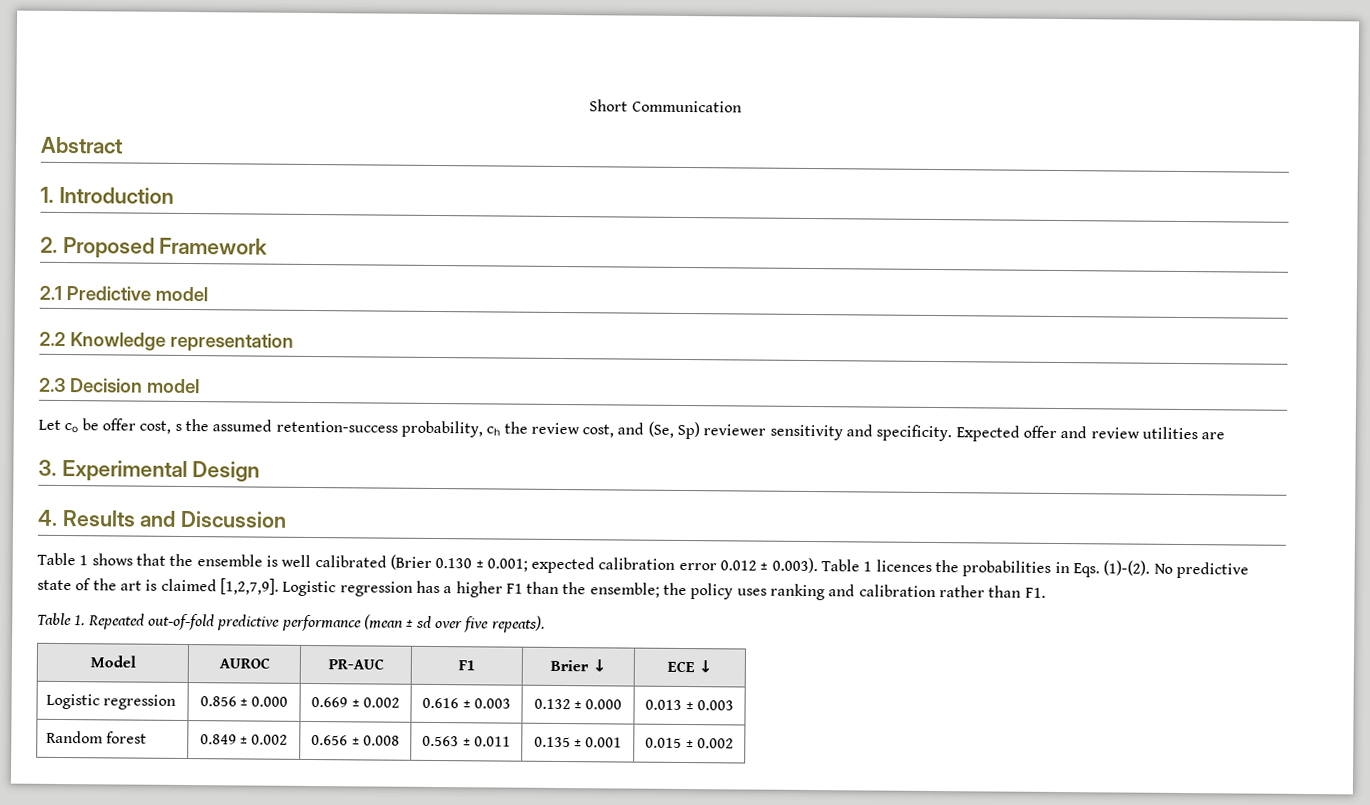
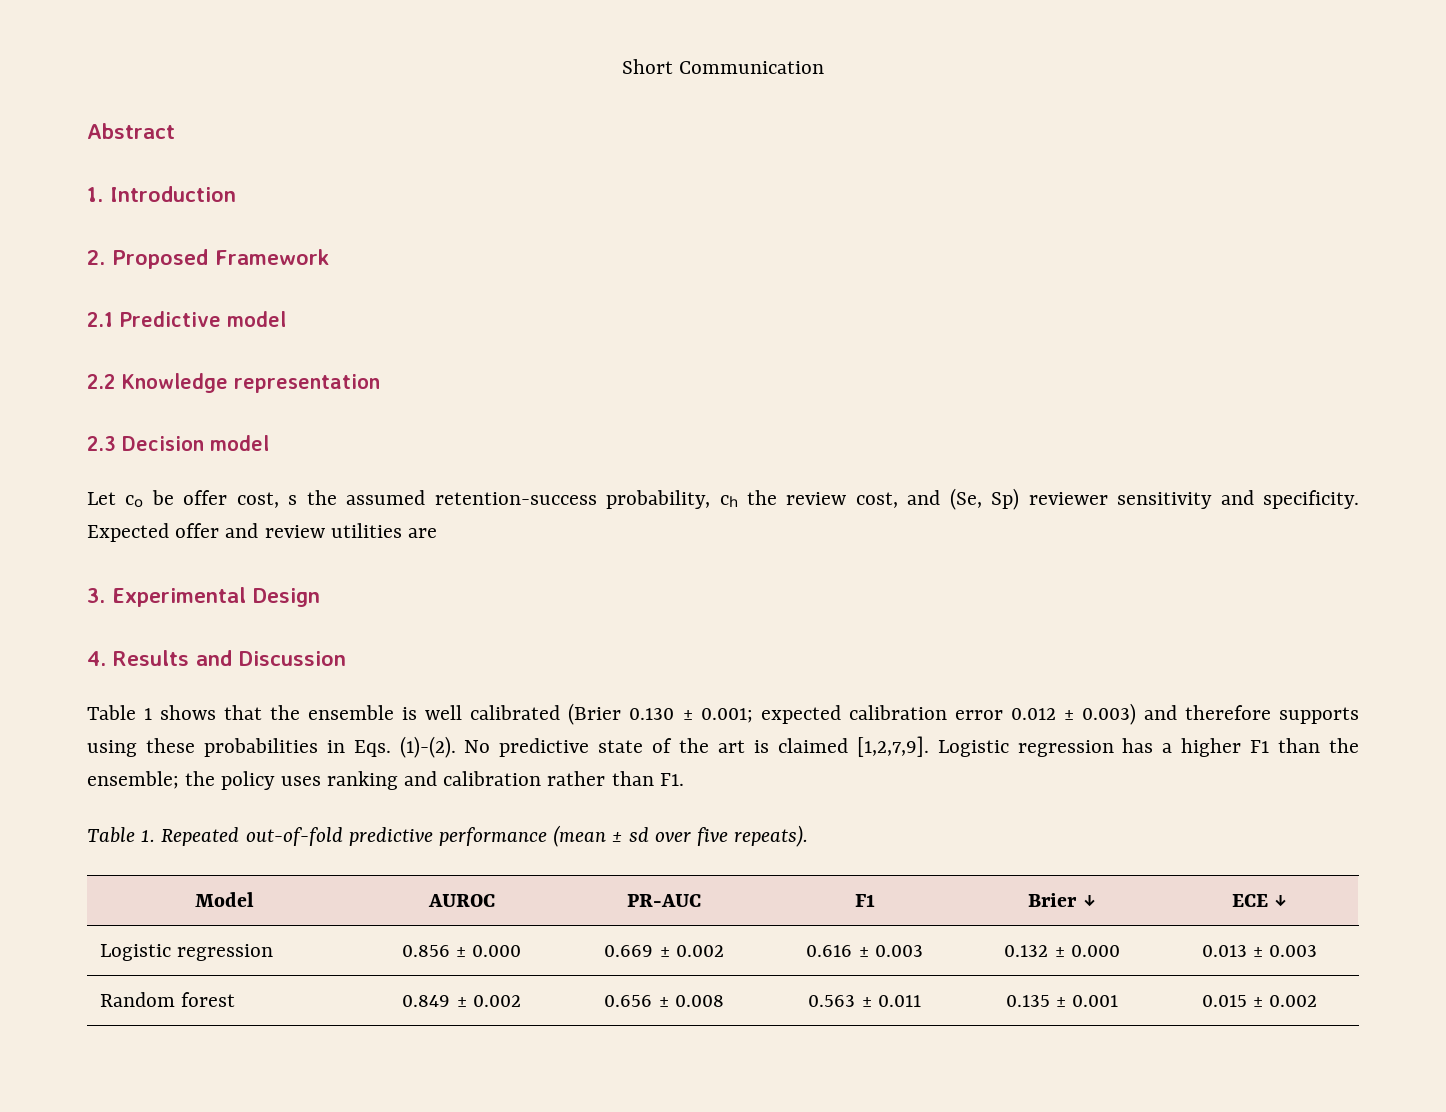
- Table 1 shows that the ensemble is well calibrated (Brier 0.130 ± 0.001; expected calibration error 0.012 ± 0.003). Table 1 licences the probabilities in Eqs. (1)-(2).
+ Table 1 shows that the ensemble is well calibrated (Brier 0.130 ± 0.001; expected calibration error 0.012 ± 0.003) and therefore supports using these probabilities in Eqs. (1)-(2).

